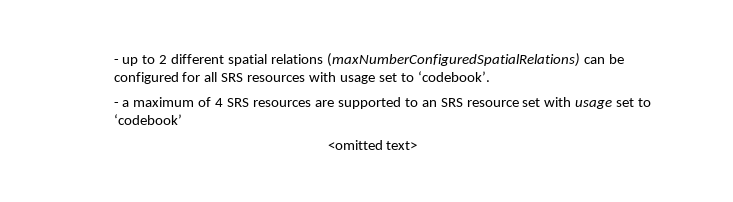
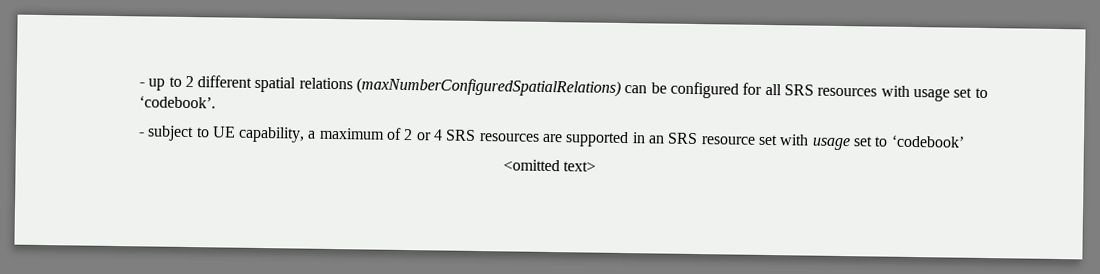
- - a maximum of 4 SRS resources are supported to an SRS resource set with usage set to ‘codebook’
+ - subject to UE capability, a maximum of 2 or 4 SRS resources are supported in an SRS resource set with usage set to ‘codebook’

